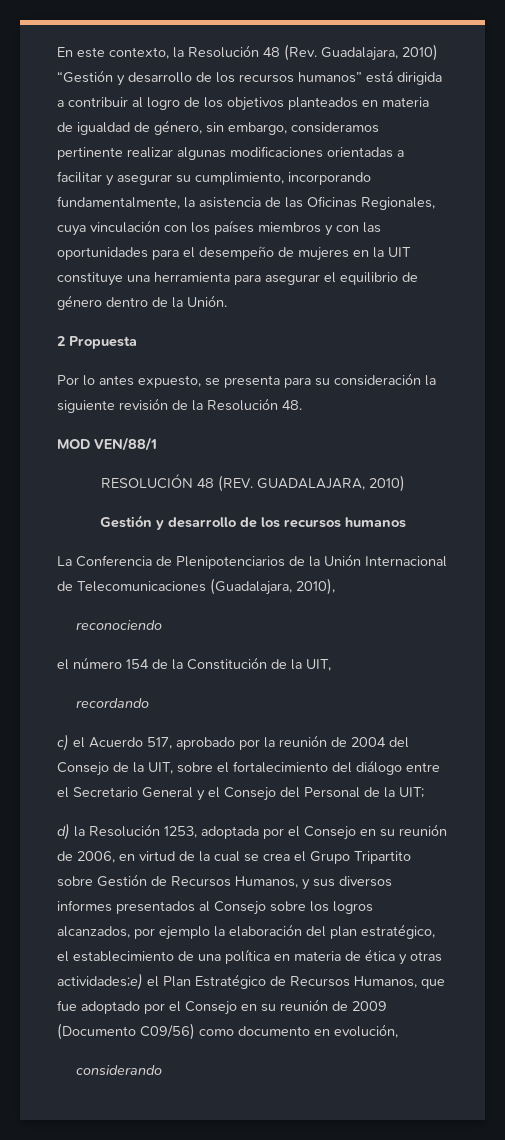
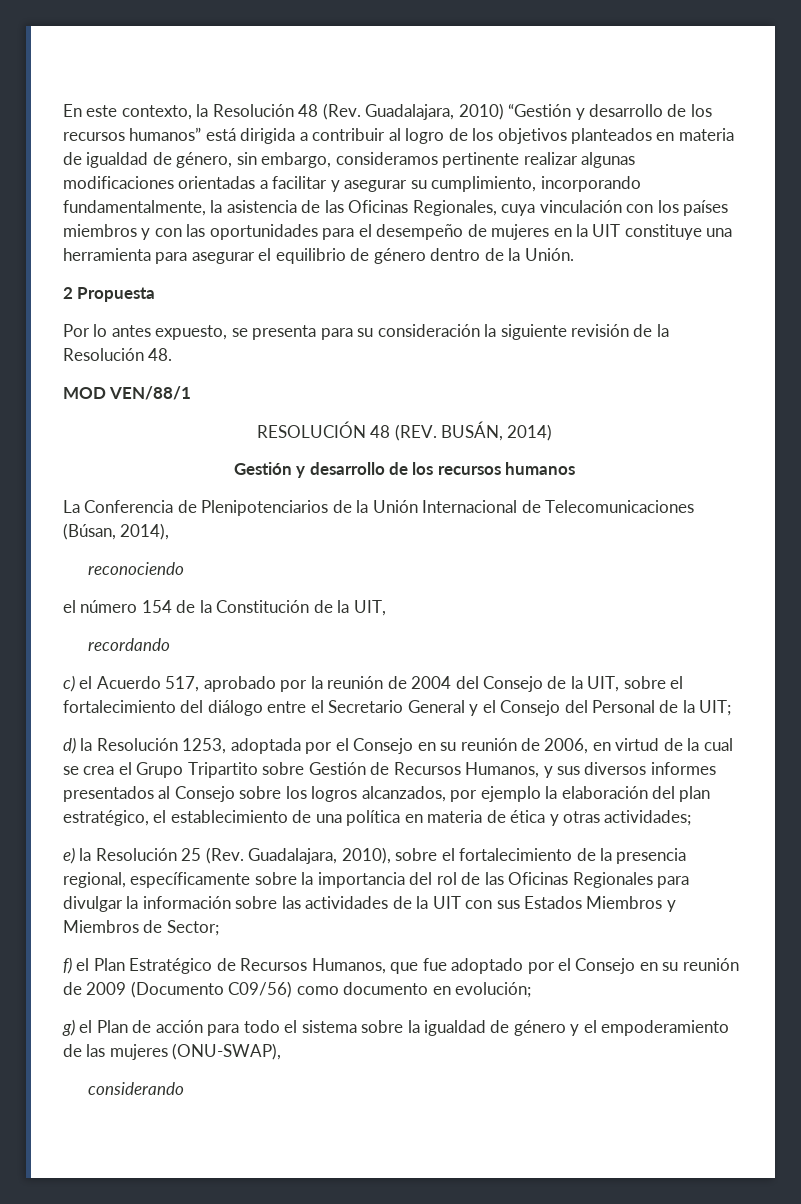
- RESOLUCIÓN 48 (REV. GUADALAJARA, 2010)
+ RESOLUCIÓN 48 (REV. BUSÁN, 2014)
- La Conferencia de Plenipotenciarios de la Unión Internacional de Telecomunicaciones (Guadalajara, 2010),
+ La Conferencia de Plenipotenciarios de la Unión Internacional de Telecomunicaciones (Búsan, 2014),
- d) la Resolución 1253, adoptada por el Consejo en su reunión de 2006, en virtud de la cual se crea el Grupo Tripartito sobre Gestión de Recursos Humanos, y sus diversos informes presentados al Consejo sobre los logros alcanzados, por ejemplo la elaboración del plan estratégico, el establecimiento de una política en materia de ética y otras actividades;e) el Plan Estratégico de Recursos Humanos, que fue adoptado por el Consejo en su reunión de 2009 (Documento C09/56) como documento en evolución,
+ d) la Resolución 1253, adoptada por el Consejo en su reunión de 2006, en virtud de la cual se crea el Grupo Tripartito sobre Gestión de Recursos Humanos, y sus diversos informes presentados al Consejo sobre los logros alcanzados, por ejemplo la elaboración del plan estratégico, el establecimiento de una política en materia de ética y otras actividades;
+ e) la Resolución 25 (Rev. Guadalajara, 2010), sobre el fortalecimiento de la presencia regional, específicamente sobre la importancia del rol de las Oficinas Regionales para divulgar la información sobre las actividades de la UIT con sus Estados Miembros y Miembros de Sector;
+ f) el Plan Estratégico de Recursos Humanos, que fue adoptado por el Consejo en su reunión de 2009 (Documento C09/56) como documento en evolución;
+ g) el Plan de acción para todo el sistema sobre la igualdad de género y el empoderamiento de las mujeres (ONU-SWAP),

